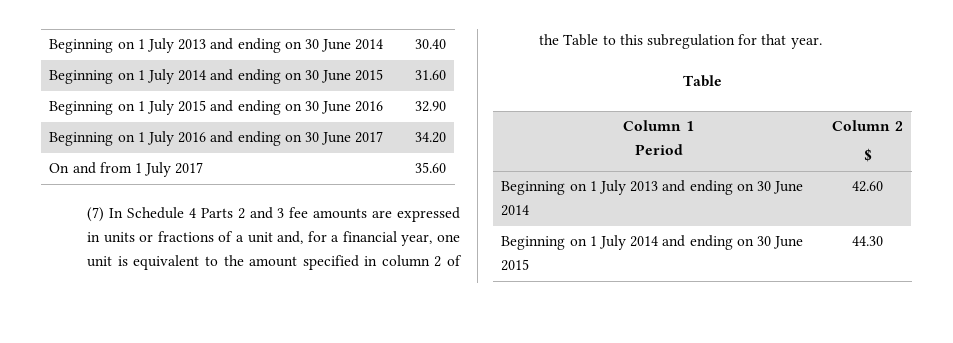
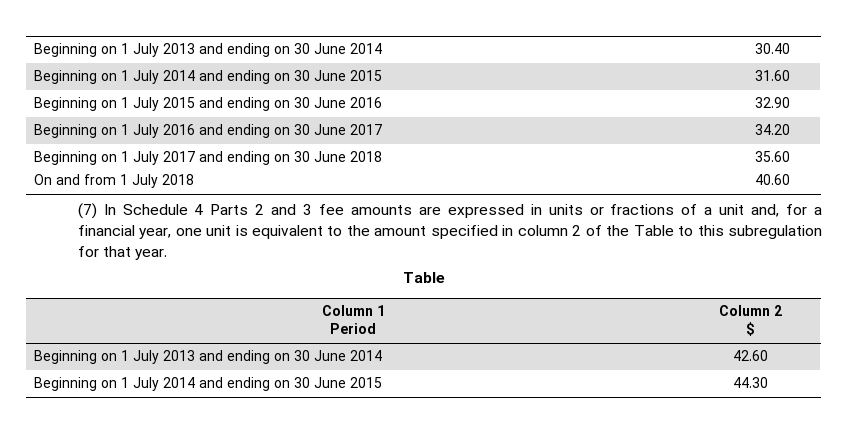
- On and from 1 July 2017 | 35.60
+ Beginning on 1 July 2017 and ending on 30 June 2018
+ On and from 1 July 2018 | 35.60
+ 40.60

